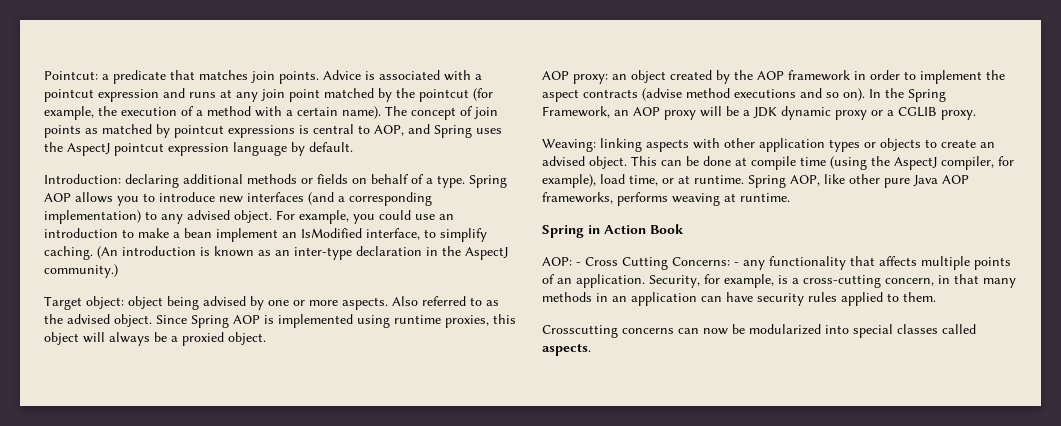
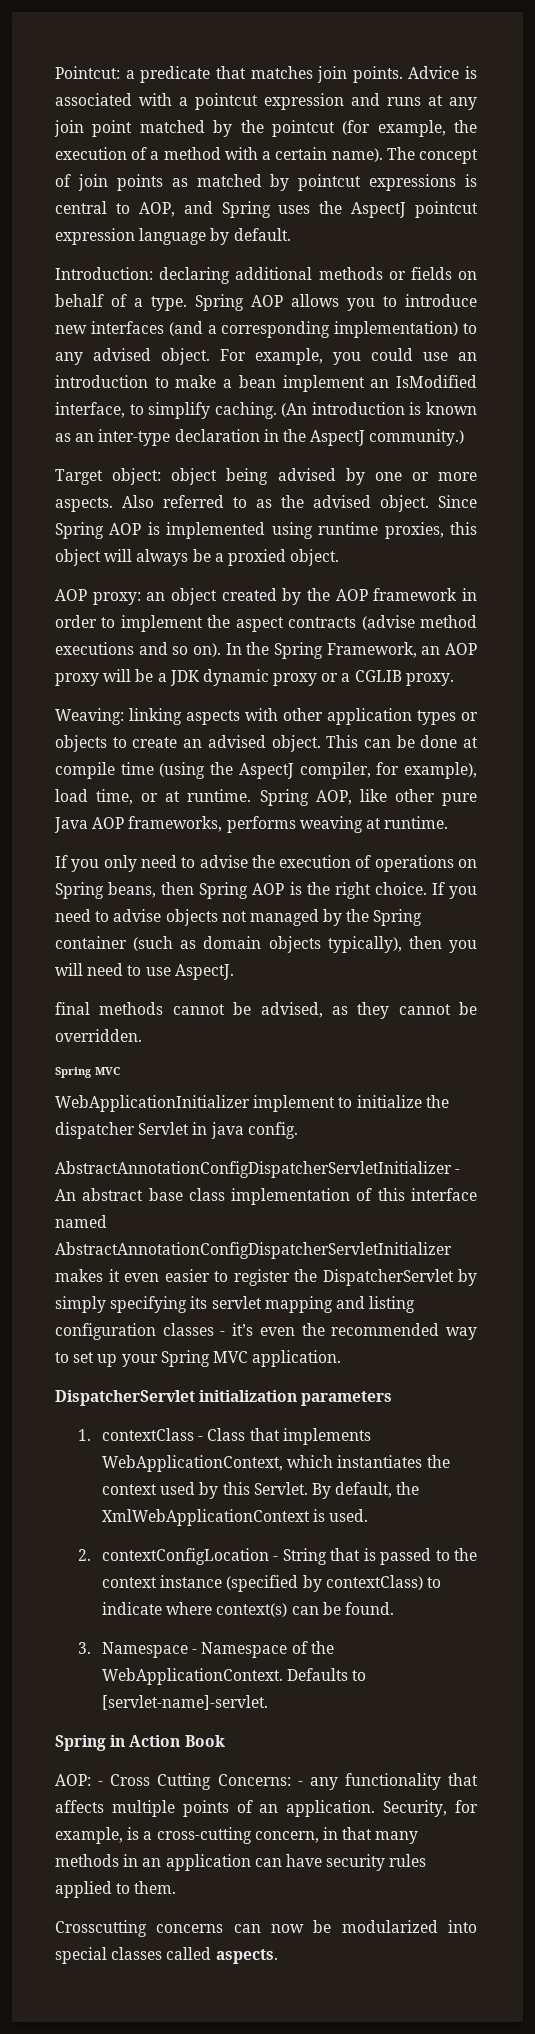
+ If you only need to advise the execution of operations on Spring beans, then Spring AOP is the right choice. If you need to advise objects not managed by the Spring container (such as domain objects typically), then you will need to use AspectJ.
+ final methods cannot be advised, as they cannot be overridden.
+ Spring MVC
+ WebApplicationInitializer implement to initialize the dispatcher Servlet in java config.
+ AbstractAnnotationConfigDispatcherServletInitializer - An abstract base class implementation of this interface named AbstractAnnotationConfigDispatcherServletInitializer makes it even easier to register the DispatcherServlet by simply specifying its servlet mapping and listing configuration classes - it’s even the recommended way to set up your Spring MVC application.
+ DispatcherServlet initialization parameters
+ 1. contextClass - Class that implements WebApplicationContext, which instantiates the context used by this Servlet. By default, the XmlWebApplicationContext is used.
+ 2. contextConfigLocation - String that is passed to the context instance (specified by contextClass) to indicate where context(s) can be found.
+ 3. Namespace - Namespace of the WebApplicationContext. Defaults to [servlet-name]-servlet.

